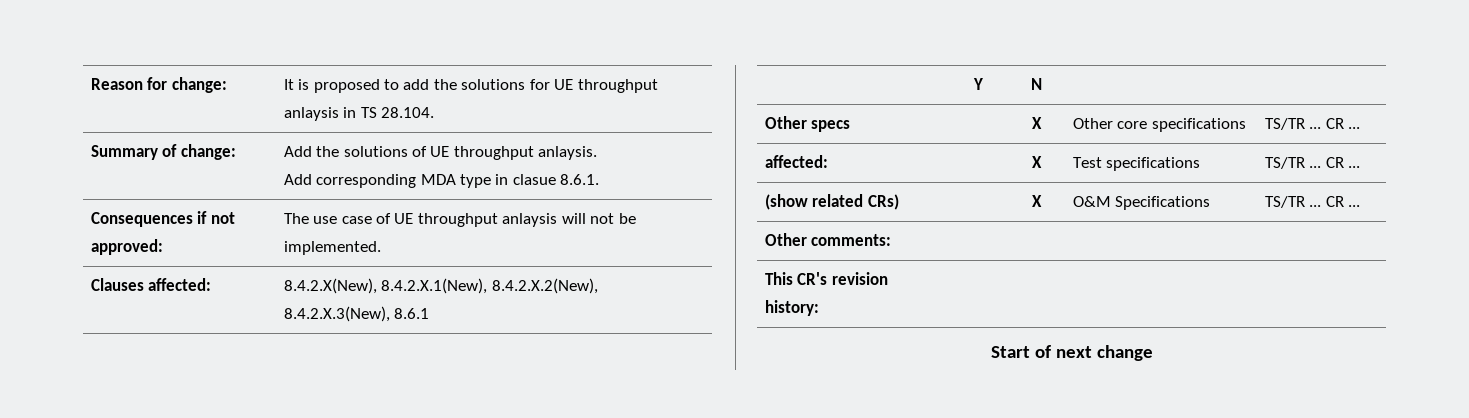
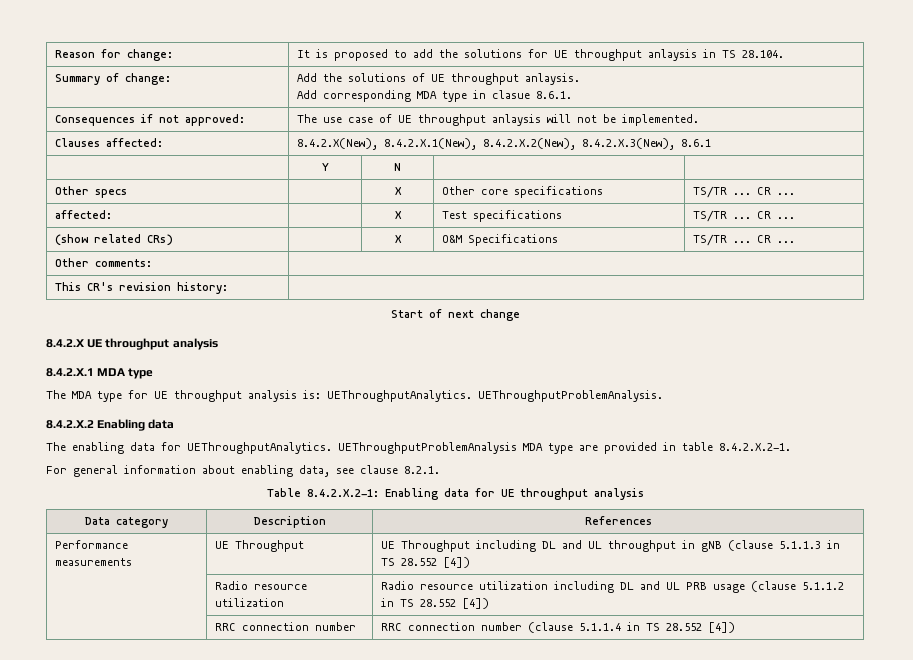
+ 8.4.2.X UE throughput analysis
+ 8.4.2.X.1 MDA type
+ The MDA type for UE throughput analysis is: UEThroughputAnalytics. UEThroughputProblemAnalysis.
+ 8.4.2.X.2 Enabling data
+ The enabling data for UEThroughputAnalytics. UEThroughputProblemAnalysis MDA type are provided in table 8.4.2.X.2-1.
+ For general information about enabling data, see clause 8.2.1.
+ Table 8.4.2.X.2-1: Enabling data for UE throughput analysis
+ Data category | Description | References
+ Performance measurements | UE Throughput | UE Throughput including DL and UL throughput in gNB (clause 5.1.1.3 in TS 28.552 [4])
+ | Radio resource utilization | Radio resource utilization including DL and UL PRB usage (clause 5.1.1.2 in TS 28.552 [4])
+ | RRC connection number | RRC connection number (clause 5.1.1.4 in TS 28.552 [4])

